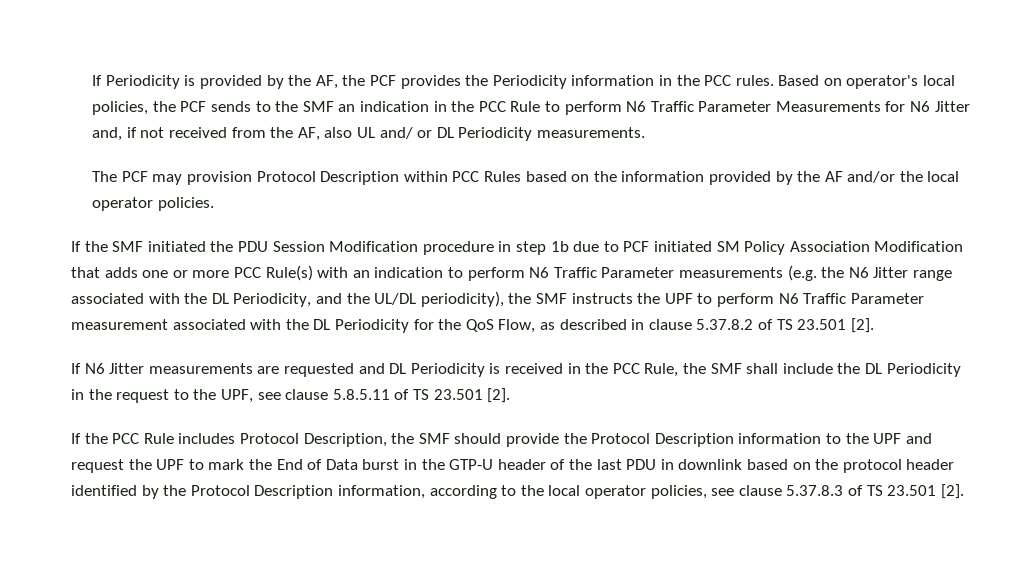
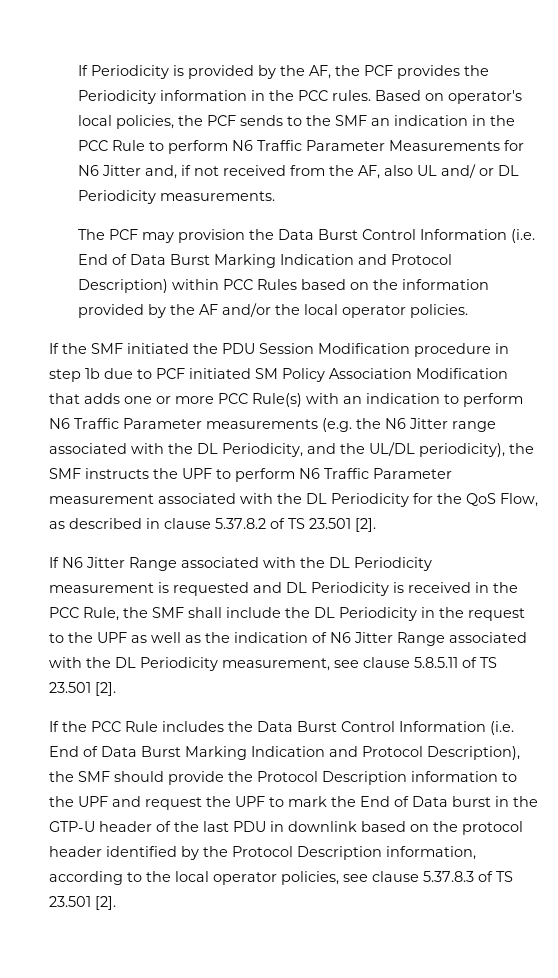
- The PCF may provision Protocol Description within PCC Rules based on the information provided by the AF and/or the local operator policies.
+ The PCF may provision the Data Burst Control Information (i.e. End of Data Burst Marking Indication and Protocol Description) within PCC Rules based on the information provided by the AF and/or the local operator policies.
- If N6 Jitter measurements are requested and DL Periodicity is received in the PCC Rule, the SMF shall include the DL Periodicity in the request to the UPF, see clause 5.8.5.11 of TS 23.501 [2].
+ If N6 Jitter Range associated with the DL Periodicity measurement is requested and DL Periodicity is received in the PCC Rule, the SMF shall include the DL Periodicity in the request to the UPF as well as the indication of N6 Jitter Range associated with the DL Periodicity measurement, see clause 5.8.5.11 of TS 23.501 [2].
- If the PCC Rule includes Protocol Description, the SMF should provide the Protocol Description information to the UPF and request the UPF to mark the End of Data burst in the GTP-U header of the last PDU in downlink based on the protocol header identified by the Protocol Description information, according to the local operator policies, see clause 5.37.8.3 of TS 23.501 [2].
+ If the PCC Rule includes the Data Burst Control Information (i.e. End of Data Burst Marking Indication and Protocol Description), the SMF should provide the Protocol Description information to the UPF and request the UPF to mark the End of Data burst in the GTP-U header of the last PDU in downlink based on the protocol header identified by the Protocol Description information, according to the local operator policies, see clause 5.37.8.3 of TS 23.501 [2].

